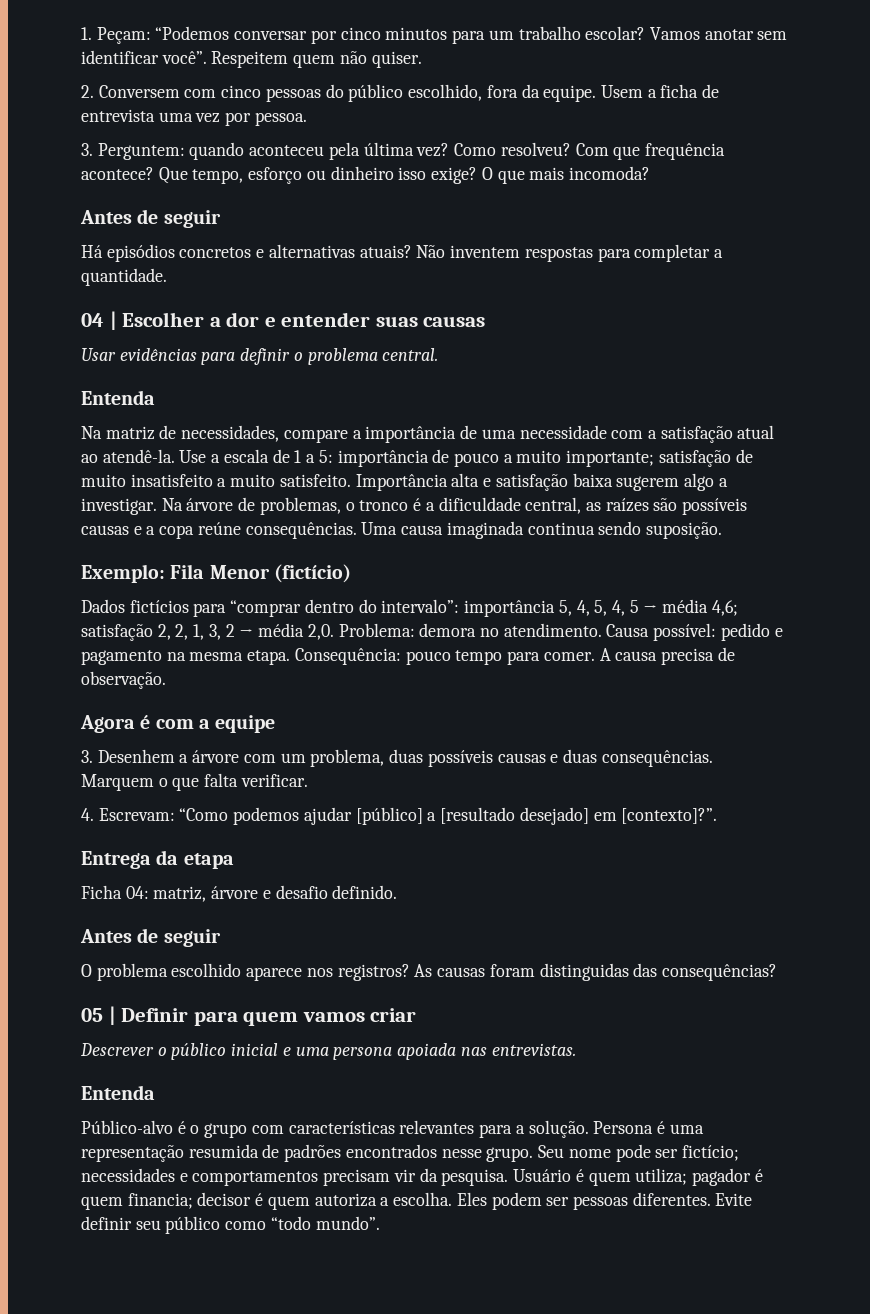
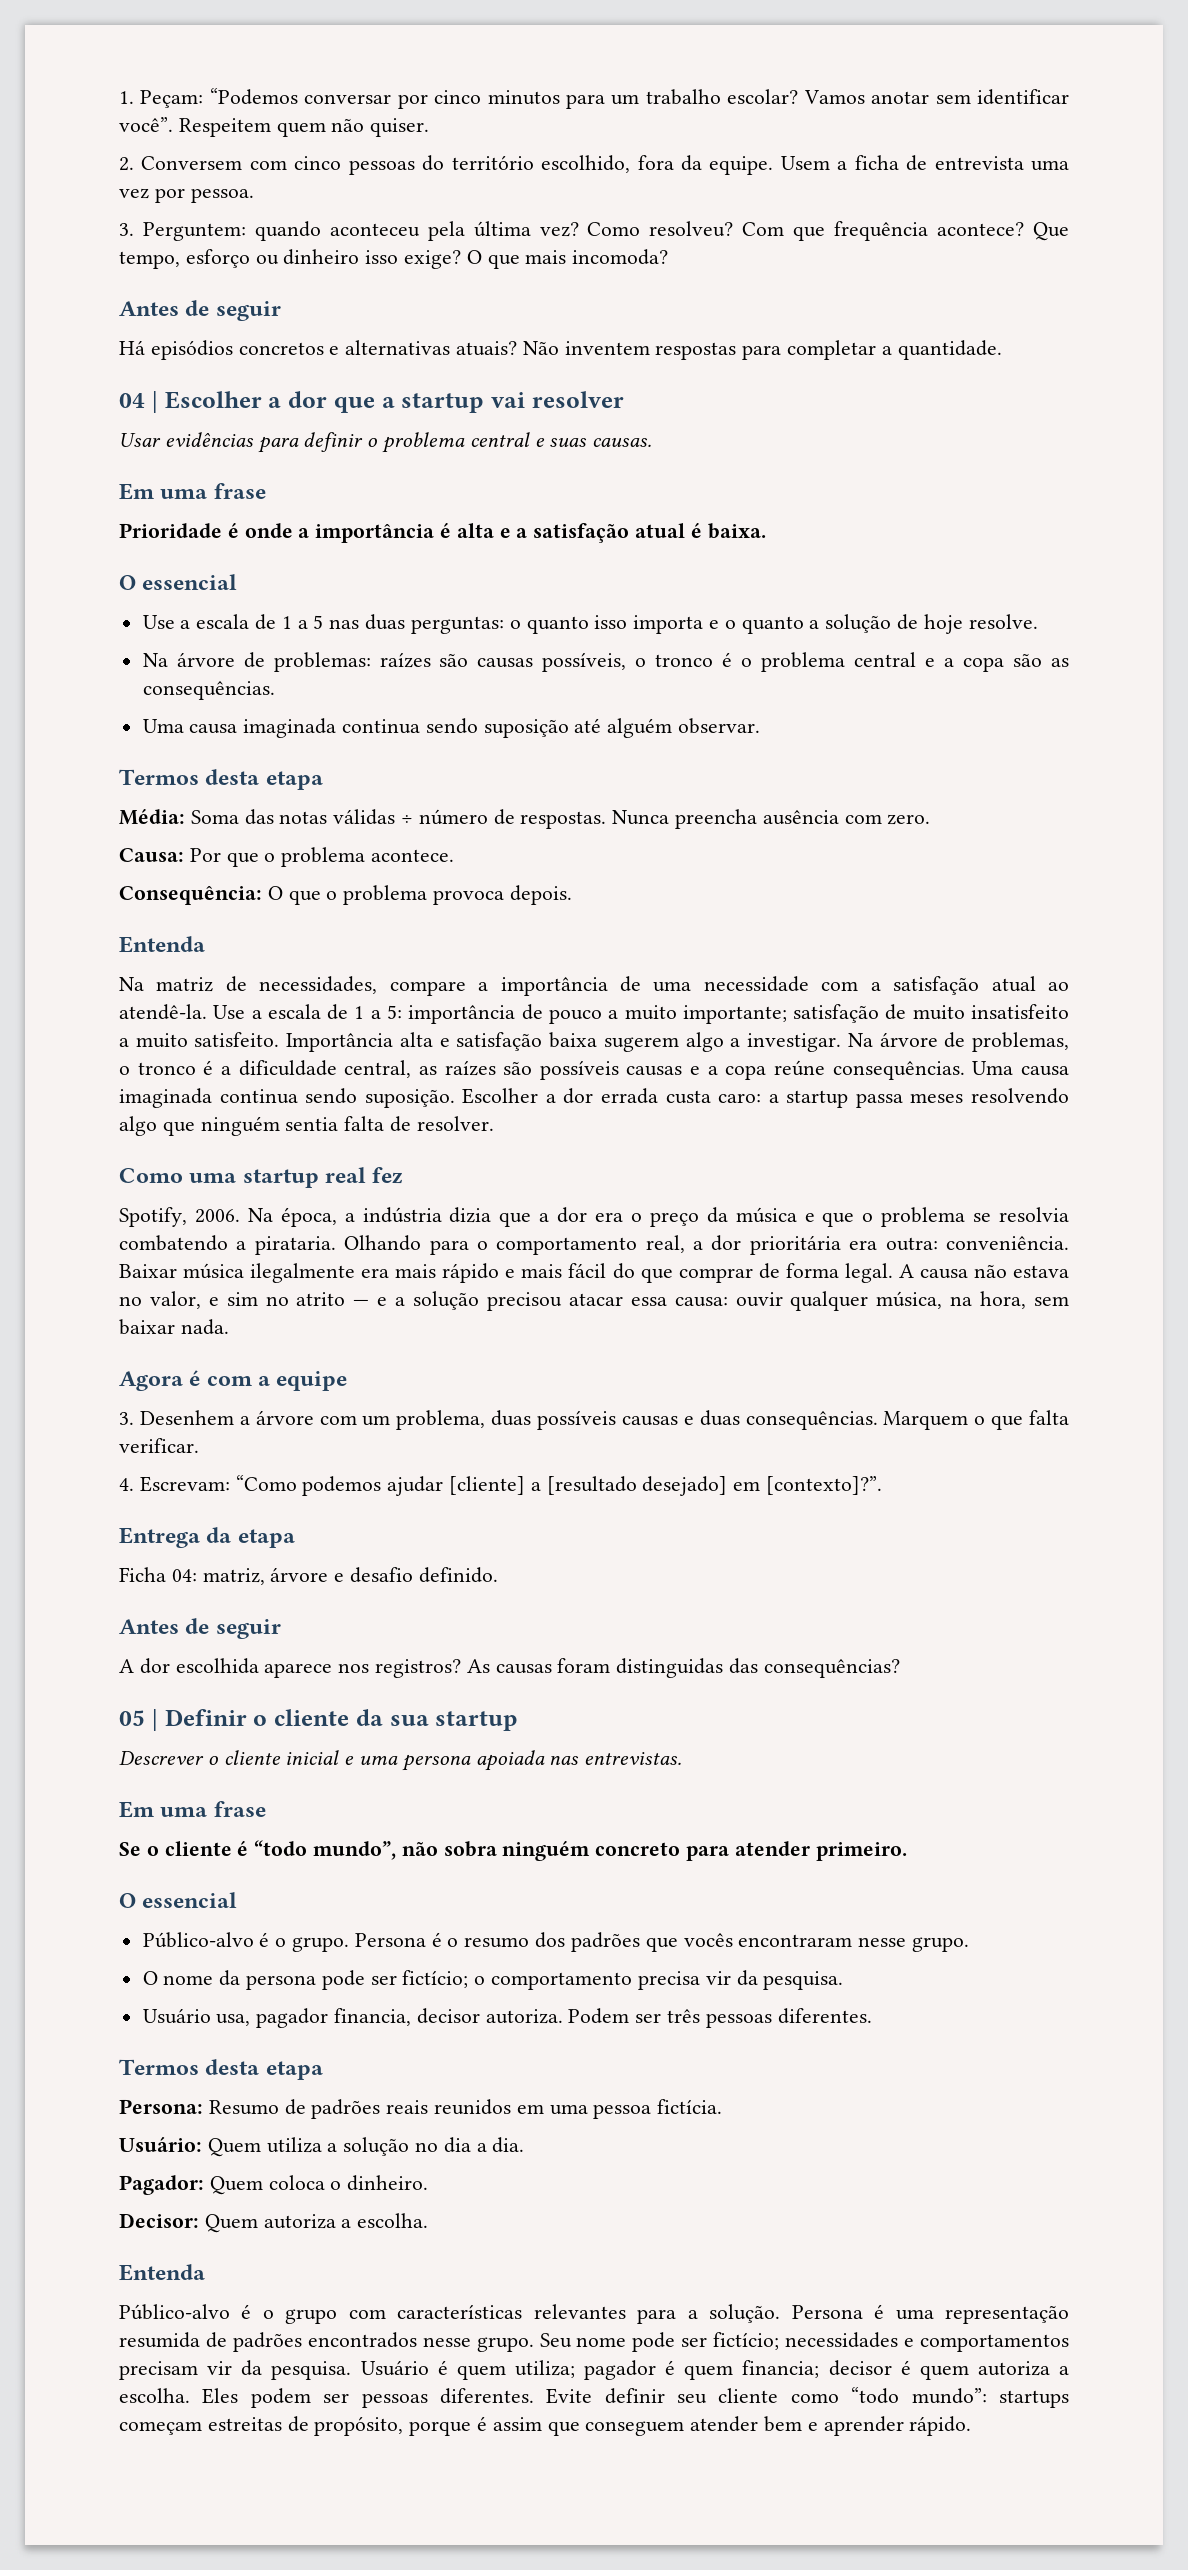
- 2. Conversem com cinco pessoas do público escolhido, fora da equipe.
+ 2. Conversem com cinco pessoas do território escolhido, fora da equipe.
- 04 | Escolher a dor e entender suas causas
+ 04 | Escolher a dor que a startup vai resolver
- Usar evidências para definir o problema central.
+ Usar evidências para definir o problema central e suas causas.
+ Em uma frase
+ Prioridade é onde a importância é alta e a satisfação atual é baixa.
+ O essencial
+ Use a escala de 1 a 5 nas duas perguntas: o quanto isso importa e o quanto a solução de hoje resolve.
+ Na árvore de problemas: raízes são causas possíveis, o tronco é o problema central e a copa são as consequências.
+ Uma causa imaginada continua sendo suposição até alguém observar.
+ Termos desta etapa
+ Média: Soma das notas válidas ÷ número de respostas. Nunca preencha ausência com zero.
+ Causa: Por que o problema acontece.
+ Consequência: O que o problema provoca depois.
- Uma causa imaginada continua sendo suposição.
- Exemplo: Fila Menor (fictício)
- Dados fictícios para “comprar dentro do intervalo”: importância 5, 4, 5, 4, 5 → média 4,6; satisfação 2, 2, 1, 3, 2 → média 2,0. Problema: demora no atendimento. Causa possível: pedido e pagamento na mesma etapa. Consequência: pouco tempo para comer. A causa precisa de observação.
+ Uma causa imaginada continua sendo suposição. Escolher a dor errada custa caro: a startup passa meses resolvendo algo que ninguém sentia falta de resolver.
+ Como uma startup real fez
+ Spotify, 2006. Na época, a indústria dizia que a dor era o preço da música e que o problema se resolvia combatendo a pirataria. Olhando para o comportamento real, a dor prioritária era outra: conveniência. Baixar música ilegalmente era mais rápido e mais fácil do que comprar de forma legal. A causa não estava no valor, e sim no atrito — e a solução precisou atacar essa causa: ouvir qualquer música, na hora, sem baixar nada.
- 4. Escrevam: “Como podemos ajudar [público] a [resultado desejado] em [contexto]?”.
+ 4. Escrevam: “Como podemos ajudar [cliente] a [resultado desejado] em [contexto]?”.
- O problema escolhido aparece nos registros?
+ A dor escolhida aparece nos registros?
- 05 | Definir para quem vamos criar
+ 05 | Definir o cliente da sua startup
- Descrever o público inicial e uma persona apoiada nas entrevistas.
+ Descrever o cliente inicial e uma persona apoiada nas entrevistas.
+ Em uma frase
+ Se o cliente é “todo mundo”, não sobra ninguém concreto para atender primeiro.
+ O essencial
+ Público-alvo é o grupo. Persona é o resumo dos padrões que vocês encontraram nesse grupo.
+ O nome da persona pode ser fictício; o comportamento precisa vir da pesquisa.
+ Usuário usa, pagador financia, decisor autoriza. Podem ser três pessoas diferentes.
+ Termos desta etapa
+ Persona: Resumo de padrões reais reunidos em uma pessoa fictícia.
+ Usuário: Quem utiliza a solução no dia a dia.
+ Pagador: Quem coloca o dinheiro.
+ Decisor: Quem autoriza a escolha.
- Evite definir seu público como “todo mundo”.
+ Evite definir seu cliente como “todo mundo”: startups começam estreitas de propósito, porque é assim que conseguem atender bem e aprender rápido.

